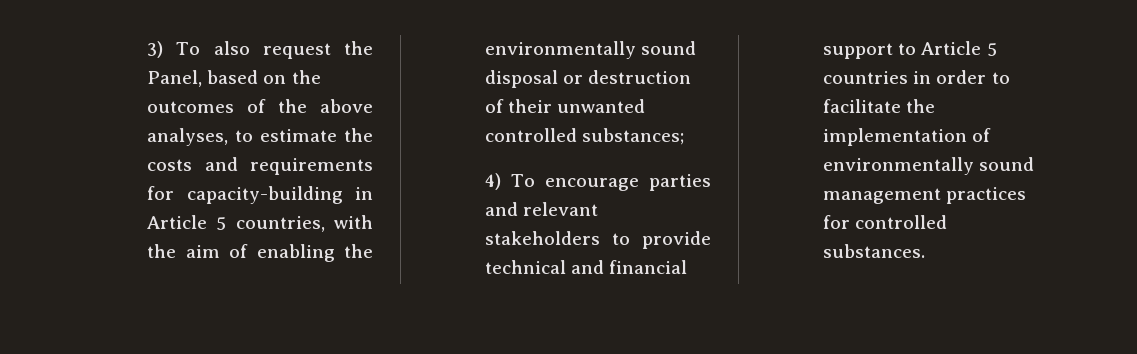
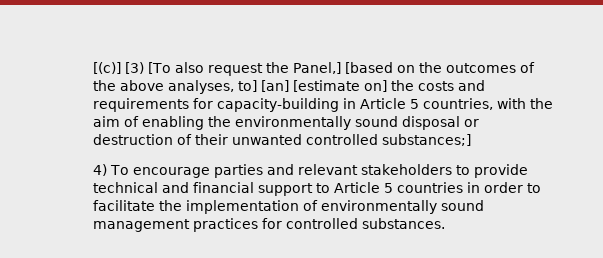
- 3) To also request the Panel, based on the outcomes of the above analyses, to estimate the costs and requirements for capacity-building in Article 5 countries, with the aim of enabling the environmentally sound disposal or destruction of their unwanted controlled substances;
+ [(c)] [3) [To also request the Panel,] [based on the outcomes of the above analyses, to] [an] [estimate on] the costs and requirements for capacity-building in Article 5 countries, with the aim of enabling the environmentally sound disposal or destruction of their unwanted controlled substances;]

